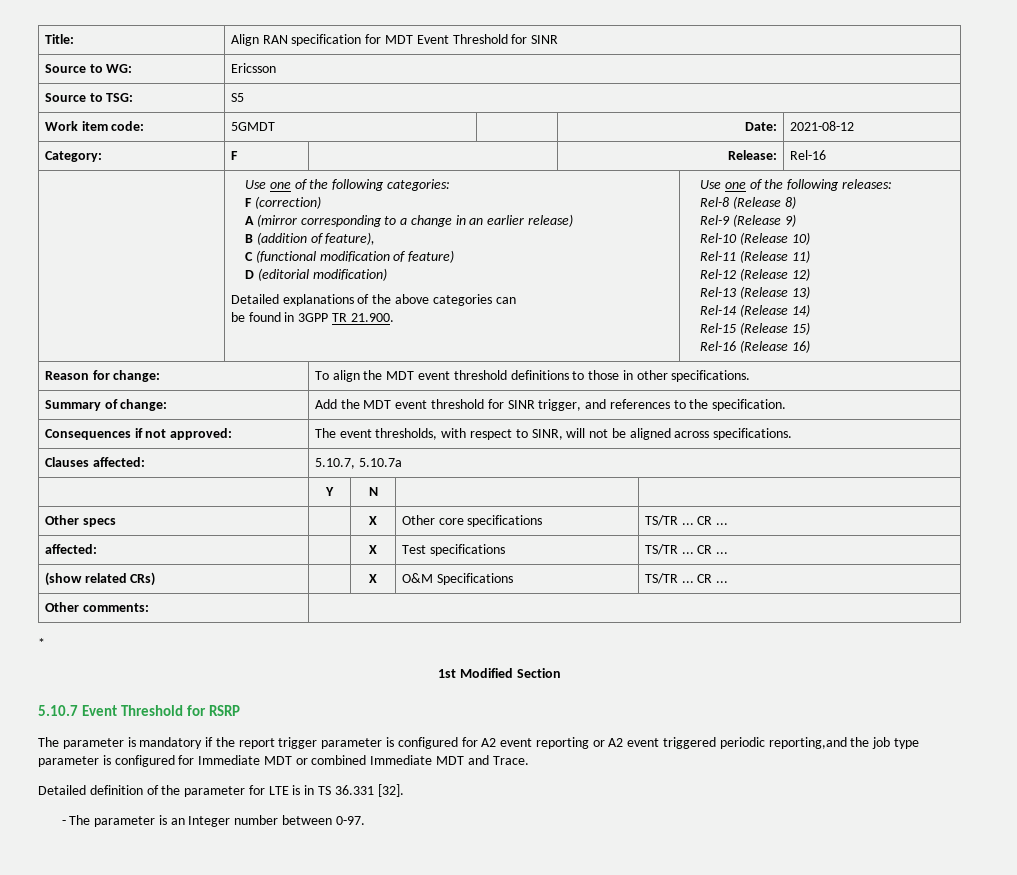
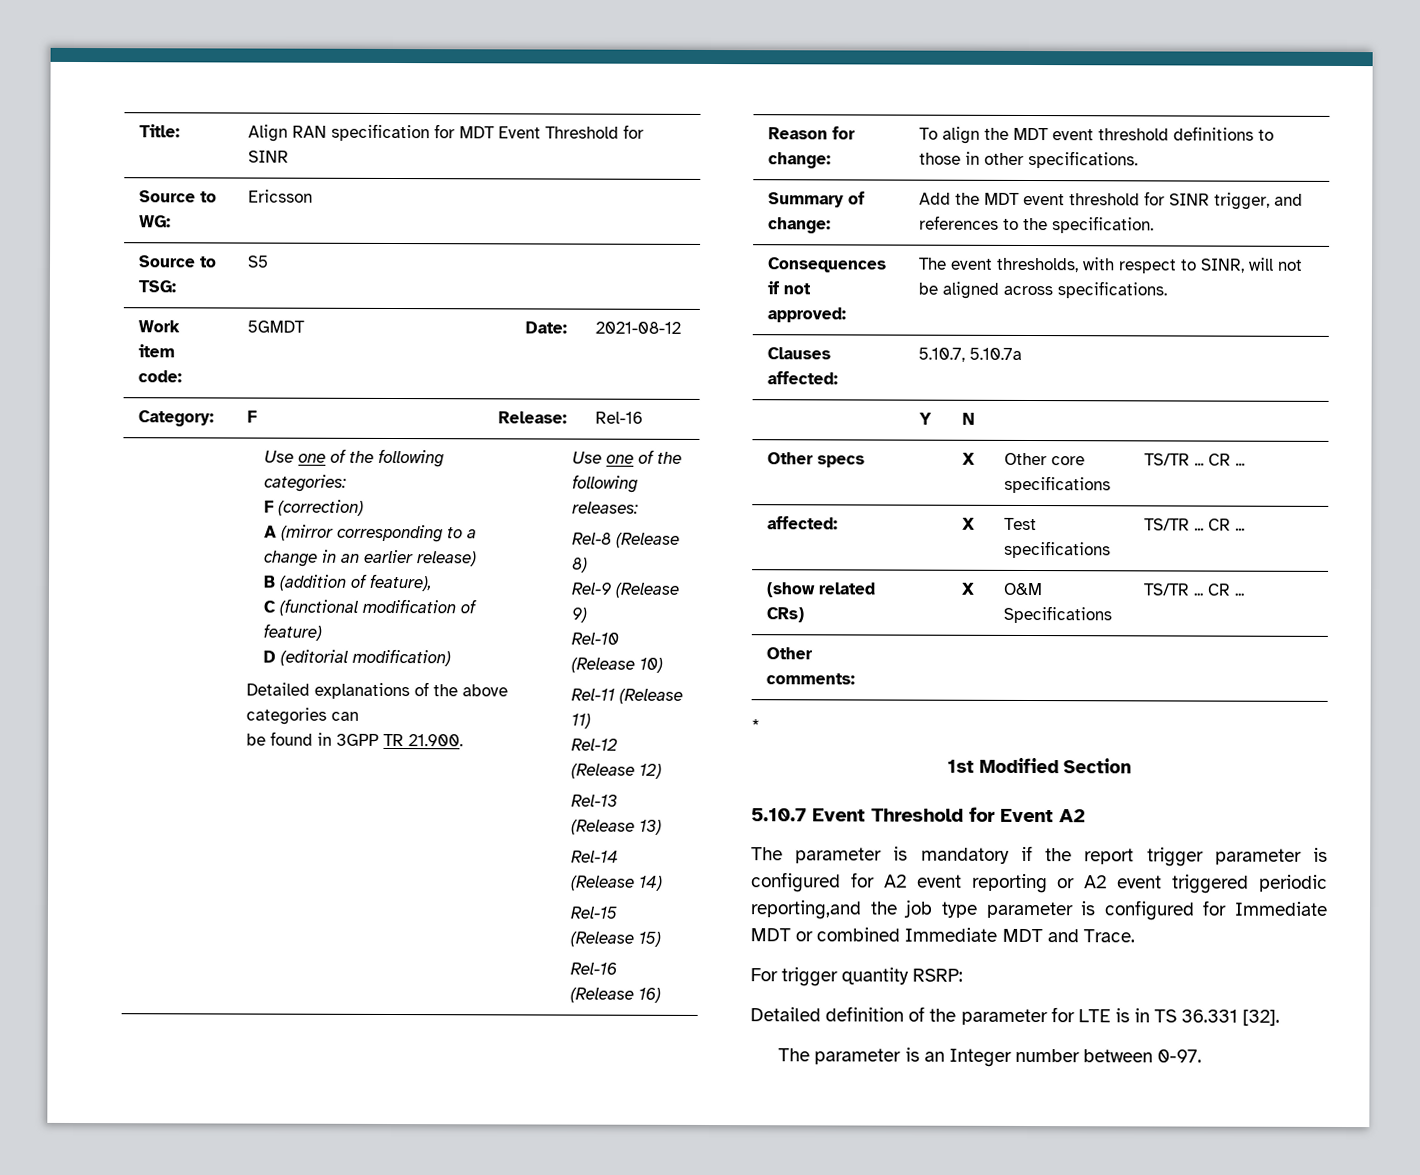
- 5.10.7 Event Threshold for RSRP
+ 5.10.7 Event Threshold for Event A2
+ For trigger quantity RSRP:
- - The parameter is an Integer number between 0-97.
+ The parameter is an Integer number between 0-97.

